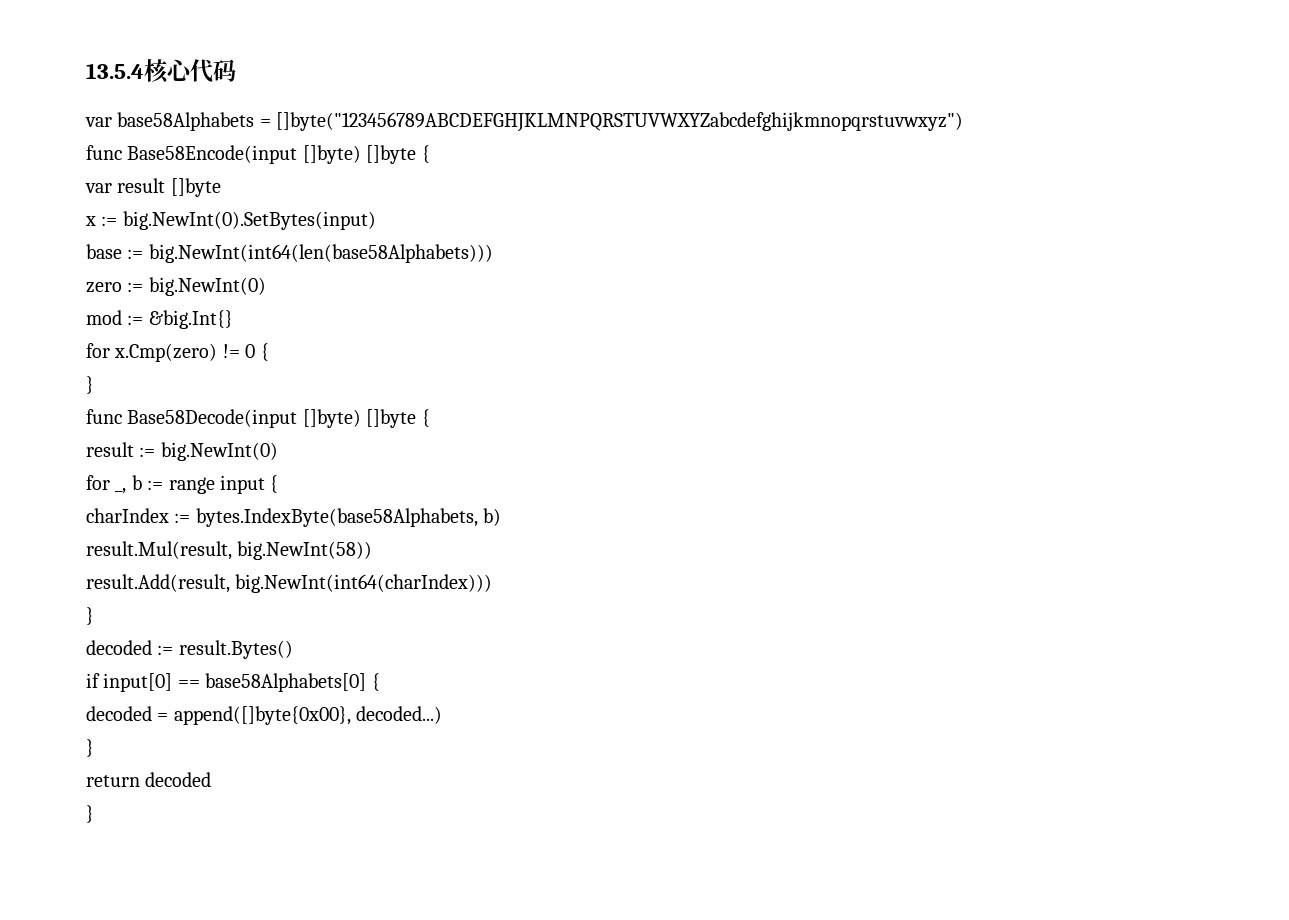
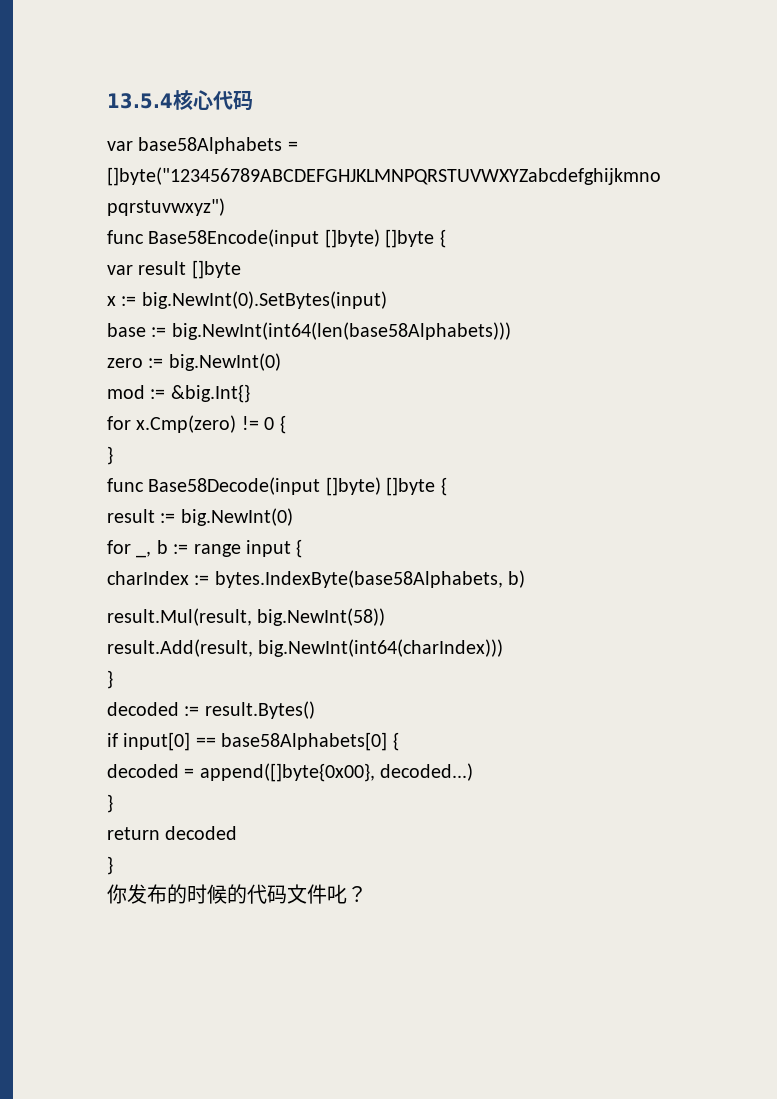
+ 你发布的时候的代码文件叱？

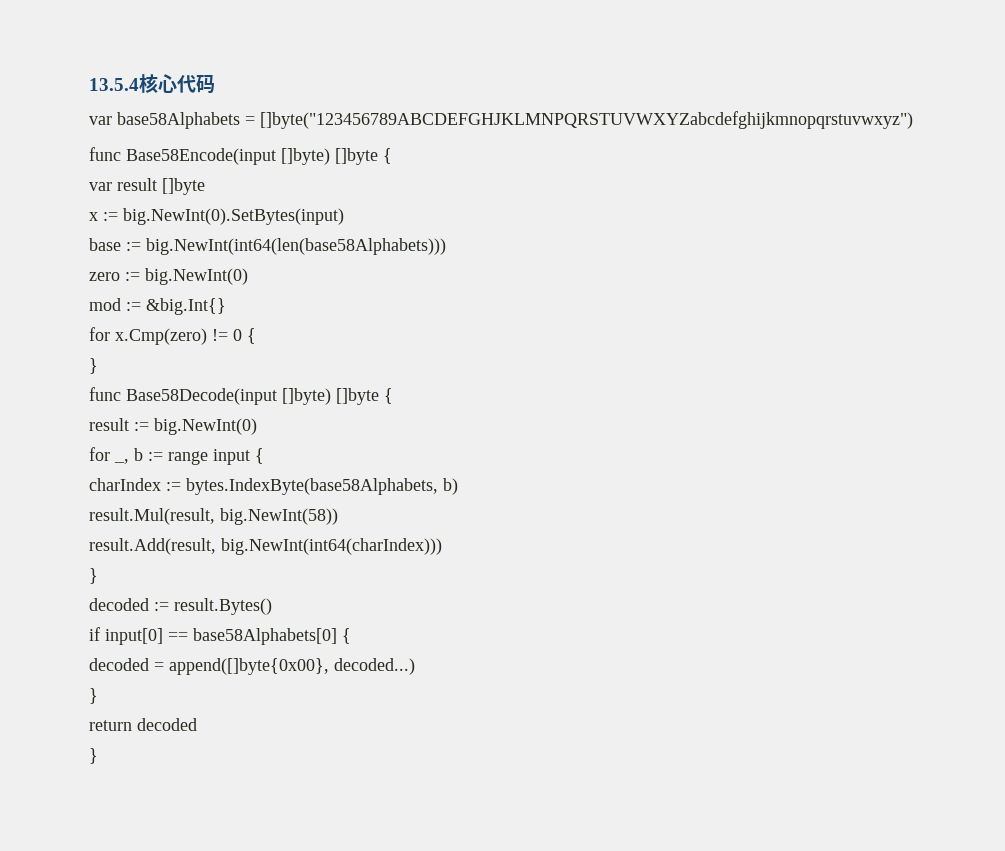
- 你发布的时候的代码文件叱？

